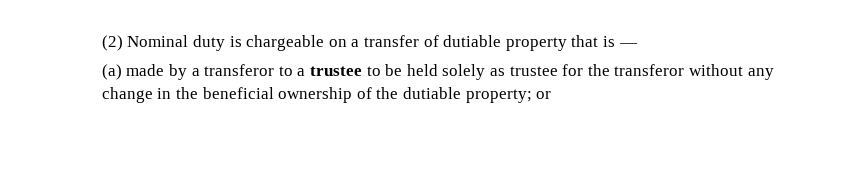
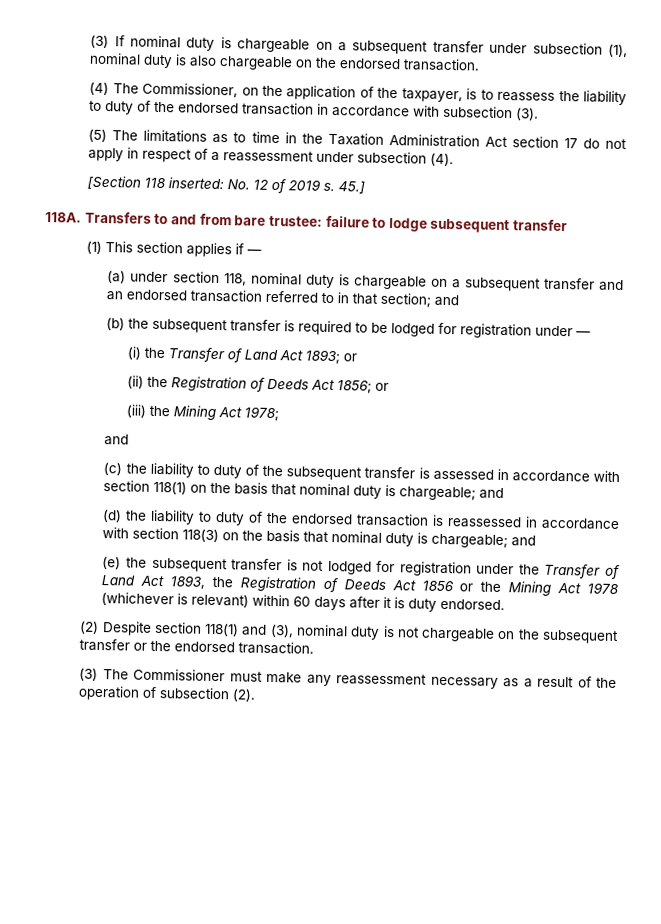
- (2) Nominal duty is chargeable on a transfer of dutiable property that is —
- (a) made by a transferor to a trustee to be held solely as trustee for the transferor without any change in the beneficial ownership of the dutiable property; or
+ (3) If nominal duty is chargeable on a subsequent transfer under subsection (1), nominal duty is also chargeable on the endorsed transaction.
+ (4) The Commissioner, on the application of the taxpayer, is to reassess the liability to duty of the endorsed transaction in accordance with subsection (3).
+ (5) The limitations as to time in the Taxation Administration Act section 17 do not apply in respect of a reassessment under subsection (4).
+ [Section 118 inserted: No. 12 of 2019 s. 45.]
+ 118A. Transfers to and from bare trustee: failure to lodge subsequent transfer
+ (1) This section applies if —
+ (a) under section 118, nominal duty is chargeable on a subsequent transfer and an endorsed transaction referred to in that section; and
+ (b) the subsequent transfer is required to be lodged for registration under —
+ (i) the Transfer of Land Act 1893; or
+ (ii) the Registration of Deeds Act 1856; or
+ (iii) the Mining Act 1978;
+ and
+ (c) the liability to duty of the subsequent transfer is assessed in accordance with section 118(1) on the basis that nominal duty is chargeable; and
+ (d) the liability to duty of the endorsed transaction is reassessed in accordance with section 118(3) on the basis that nominal duty is chargeable; and
+ (e) the subsequent transfer is not lodged for registration under the Transfer of Land Act 1893, the Registration of Deeds Act 1856 or the Mining Act 1978 (whichever is relevant) within 60 days after it is duty endorsed.
+ (2) Despite section 118(1) and (3), nominal duty is not chargeable on the subsequent transfer or the endorsed transaction.
+ (3) The Commissioner must make any reassessment necessary as a result of the operation of subsection (2).

